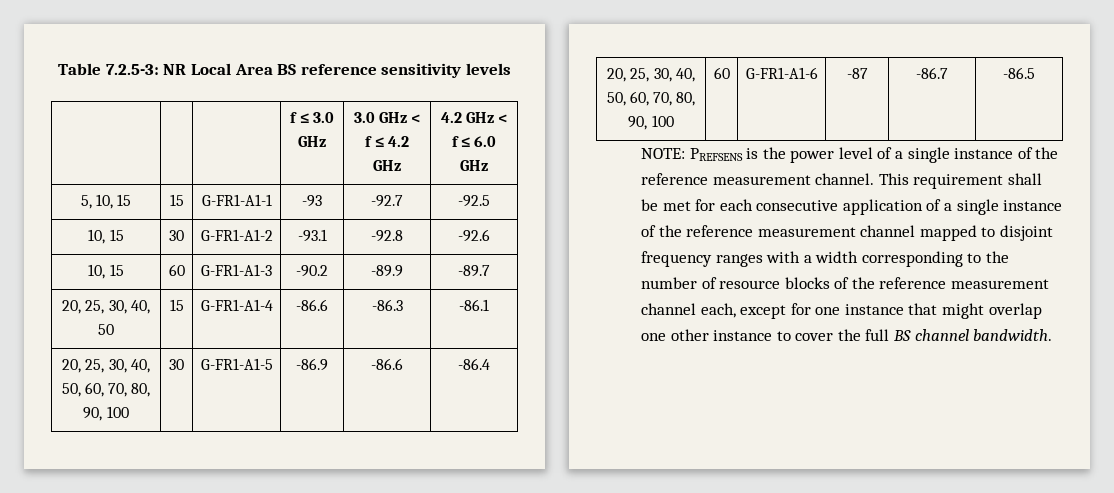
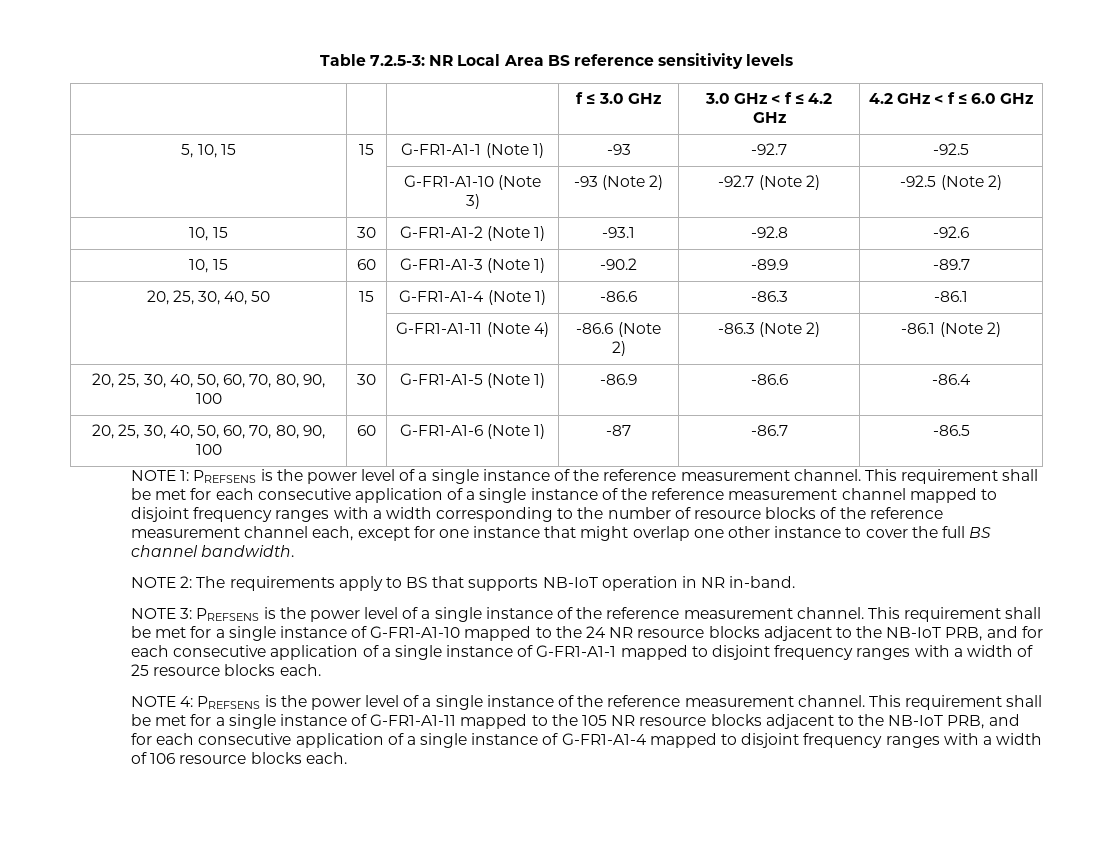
- 5, 10, 15 | 15 | G-FR1-A1-1 | -93 | -92.7 | -92.5
+ 5, 10, 15 | 15 | G-FR1-A1-1 (Note 1) | -93 | -92.7 | -92.5
+ | | G-FR1-A1-10 (Note 3) | -93 (Note 2) | -92.7 (Note 2) | -92.5 (Note 2)
- 10, 15 | 30 | G-FR1-A1-2 | -93.1 | -92.8 | -92.6
+ 10, 15 | 30 | G-FR1-A1-2 (Note 1) | -93.1 | -92.8 | -92.6
- 10, 15 | 60 | G-FR1-A1-3 | -90.2 | -89.9 | -89.7
+ 10, 15 | 60 | G-FR1-A1-3 (Note 1) | -90.2 | -89.9 | -89.7
- 20, 25, 30, 40, 50 | 15 | G-FR1-A1-4 | -86.6 | -86.3 | -86.1
+ 20, 25, 30, 40, 50 | 15 | G-FR1-A1-4 (Note 1) | -86.6 | -86.3 | -86.1
+ | | G-FR1-A1-11 (Note 4) | -86.6 (Note 2) | -86.3 (Note 2) | -86.1 (Note 2)
- 20, 25, 30, 40, 50, 60, 70, 80, 90, 100 | 30 | G-FR1-A1-5 | -86.9 | -86.6 | -86.4
+ 20, 25, 30, 40, 50, 60, 70, 80, 90, 100 | 30 | G-FR1-A1-5 (Note 1) | -86.9 | -86.6 | -86.4
- 20, 25, 30, 40, 50, 60, 70, 80, 90, 100 | 60 | G-FR1-A1-6 | -87 | -86.7 | -86.5
+ 20, 25, 30, 40, 50, 60, 70, 80, 90, 100 | 60 | G-FR1-A1-6 (Note 1) | -87 | -86.7 | -86.5
- NOTE: PREFSENS is the power level of a single instance of the reference measurement channel.
+ NOTE 1: PREFSENS is the power level of a single instance of the reference measurement channel.
+ NOTE 2: The requirements apply to BS that supports NB-IoT operation in NR in-band.
+ NOTE 3: PREFSENS is the power level of a single instance of the reference measurement channel. This requirement shall be met for a single instance of G-FR1-A1-10 mapped to the 24 NR resource blocks adjacent to the NB-IoT PRB, and for each consecutive application of a single instance of G-FR1-A1-1 mapped to disjoint frequency ranges with a width of 25 resource blocks each.
+ NOTE 4: PREFSENS is the power level of a single instance of the reference measurement channel. This requirement shall be met for a single instance of G-FR1-A1-11 mapped to the 105 NR resource blocks adjacent to the NB-IoT PRB, and for each consecutive application of a single instance of G-FR1-A1-4 mapped to disjoint frequency ranges with a width of 106 resource blocks each.

